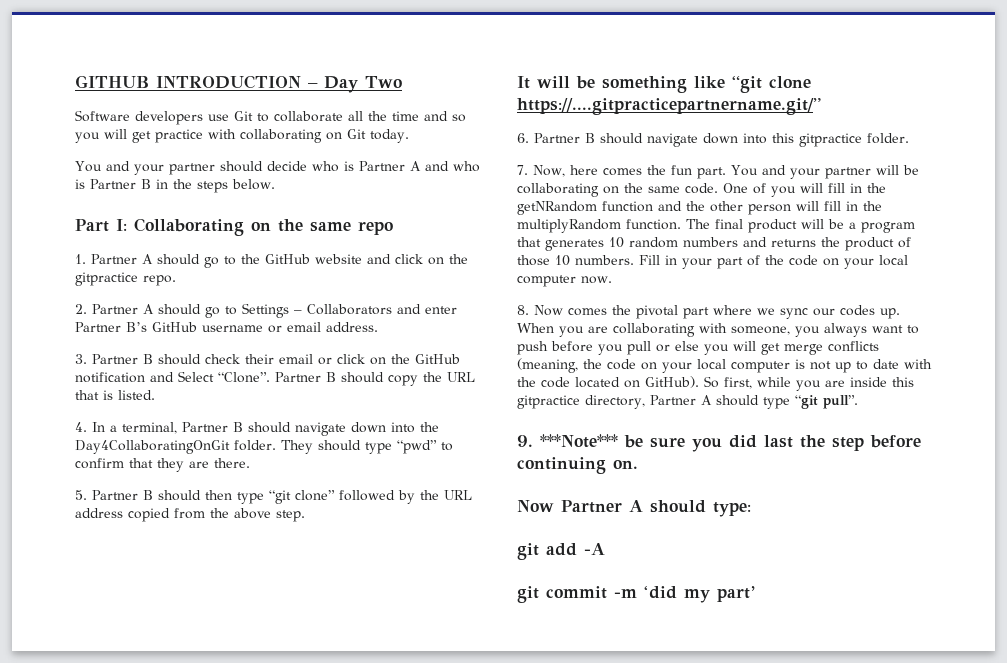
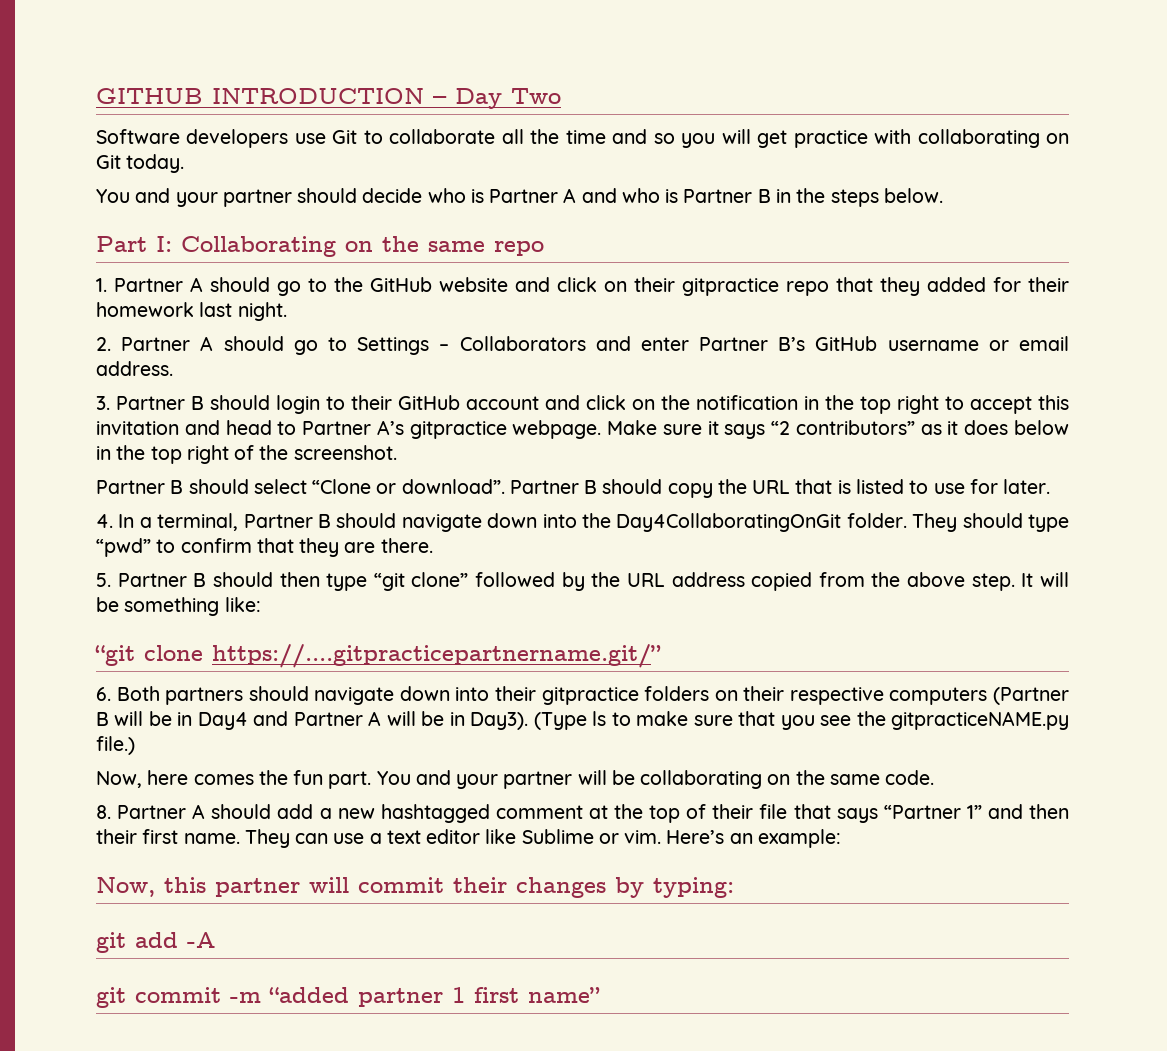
- 1. Partner A should go to the GitHub website and click on the gitpractice repo.
+ 1. Partner A should go to the GitHub website and click on their gitpractice repo that they added for their homework last night.
- 3. Partner B should check their email or click on the GitHub notification and Select “Clone”.
+ 3. Partner B should login to their GitHub account and click on the notification in the top right to accept this invitation and head to Partner A’s gitpractice webpage. Make sure it says “2 contributors” as it does below in the top right of the screenshot.
+ Partner B should select “Clone or download”.
- Partner B should copy the URL that is listed.
+ Partner B should copy the URL that is listed to use for later.
- 5. Partner B should then type “git clone” followed by the URL address copied from the above step.
- It will be something like “git clone https://....gitpracticepartnername.git/”
+ 5. Partner B should then type “git clone” followed by the URL address copied from the above step. It will be something like:
+ “git clone https://....gitpracticepartnername.git/”
- 6. Partner B should navigate down into this gitpractice folder.
- 7. Now, here comes the fun part.
+ 6. Both partners should navigate down into their gitpractice folders on their respective computers (Partner B will be in Day4 and Partner A will be in Day3). (Type ls to make sure that you see the gitpracticeNAME.py file.)
+ Now, here comes the fun part.
- You and your partner will be collaborating on the same code. One of you will fill in the getNRandom function and the other person will fill in the multiplyRandom function. The final product will be a program that generates 10 random numbers and returns the product of those 10 numbers. Fill in your part of the code on your local computer now.
- 8. Now comes the pivotal part where we sync our codes up. When you are collaborating with someone, you always want to push before you pull or else you will get merge conflicts (meaning, the code on your local computer is not up to date with the code located on GitHub). So first, while you are inside this gitpractice directory, Partner A should type “git pull”.
- 9. ***Note*** be sure you did last the step before continuing on.
- Now Partner A should type:
+ You and your partner will be collaborating on the same code.
+ 8. Partner A should add a new hashtagged comment at the top of their file that says “Partner 1” and then their first name. They can use a text editor like Sublime or vim. Here’s an example:
+ Now, this partner will commit their changes by typing:
- git commit -m ‘did my part’
+ git commit -m “added partner 1 first name”

